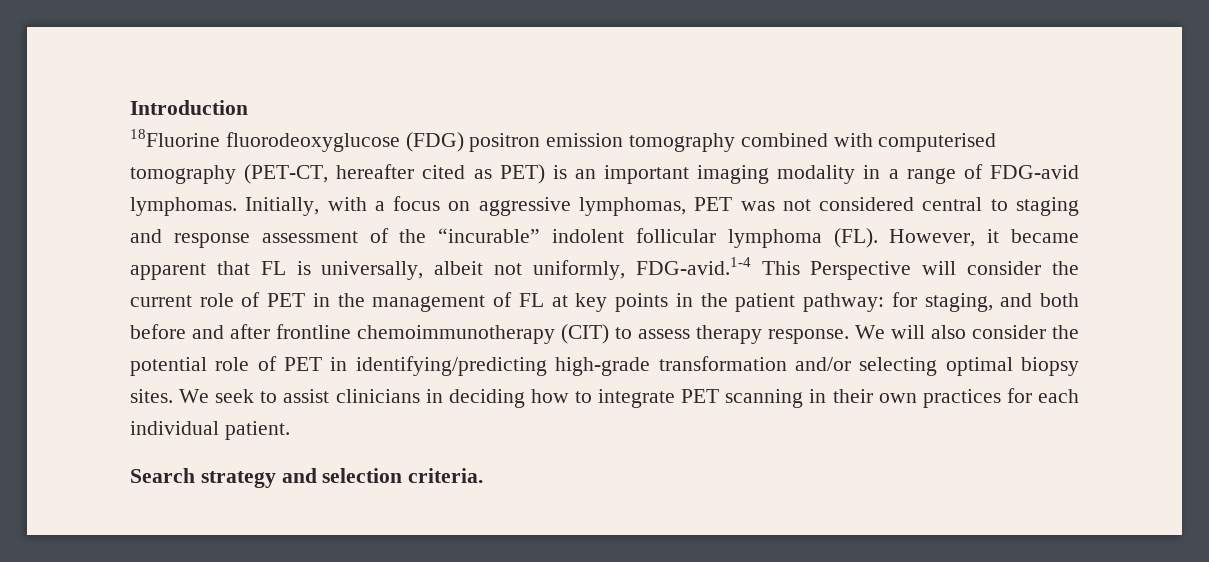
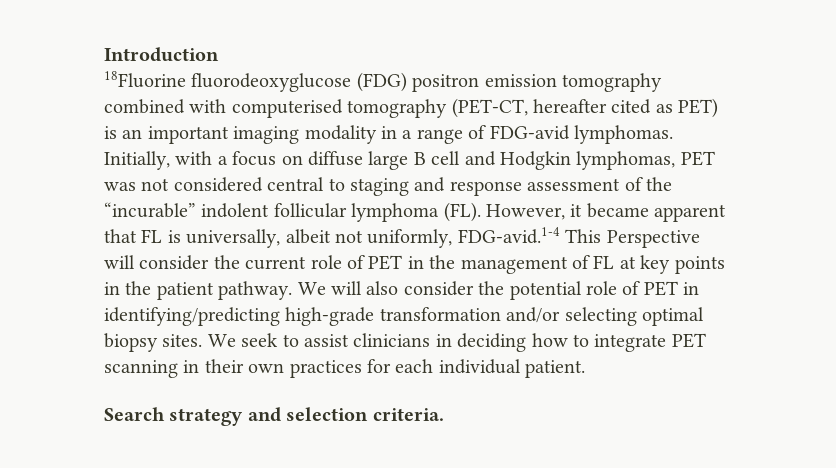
- Initially, with a focus on aggressive lymphomas, PET was not considered central to staging and response assessment of the “incurable” indolent follicular lymphoma (FL). However, it became apparent that FL is universally, albeit not uniformly, FDG-avid.1-4 This Perspective will consider the current role of PET in the management of FL at key points in the patient pathway: for staging, and both before and after frontline chemoimmunotherapy (CIT) to assess therapy response.
+ Initially, with a focus on diffuse large B cell and Hodgkin lymphomas, PET was not considered central to staging and response assessment of the “incurable” indolent follicular lymphoma (FL). However, it became apparent that FL is universally, albeit not uniformly, FDG-avid.1-4 This Perspective will consider the current role of PET in the management of FL at key points in the patient pathway.

